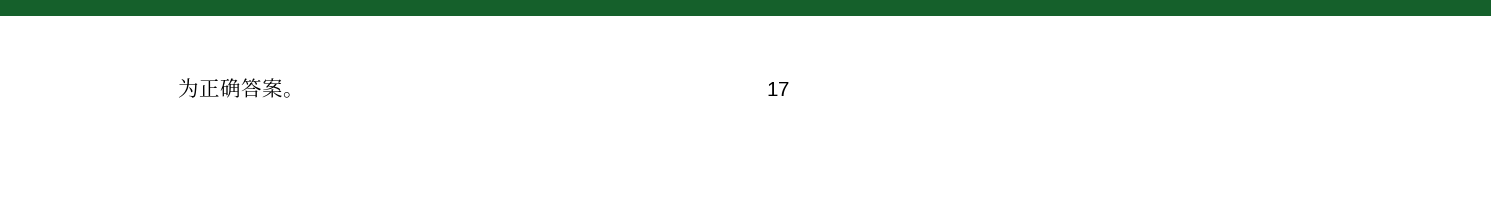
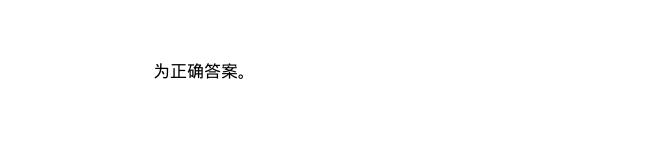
- 17

